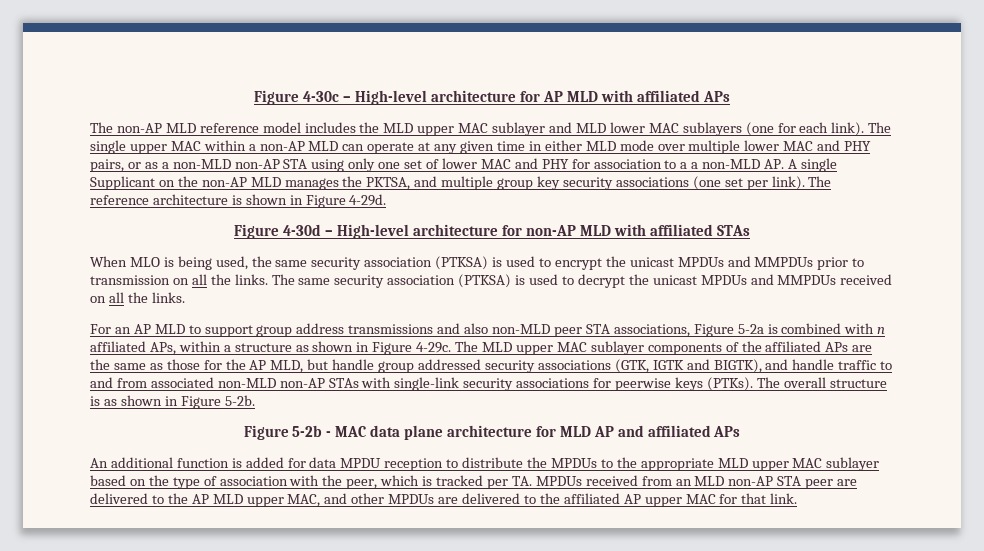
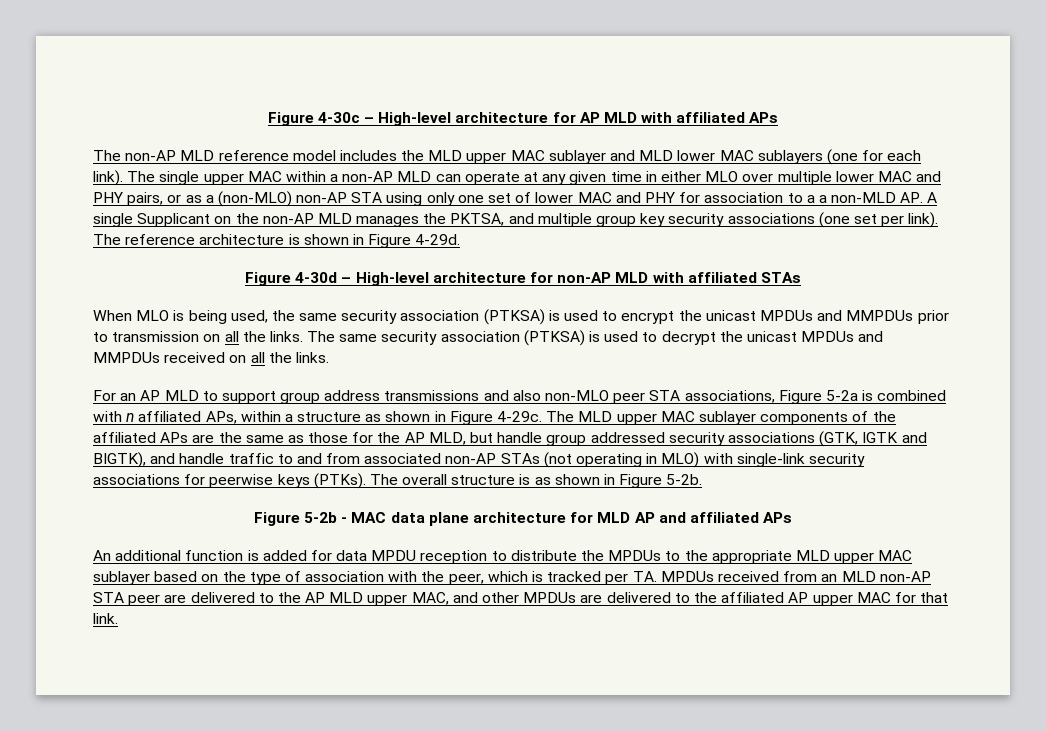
- The single upper MAC within a non-AP MLD can operate at any given time in either MLD mode over multiple lower MAC and PHY pairs, or as a non-MLD non-AP STA using only one set of lower MAC and PHY for association to a a non-MLD AP. A single Supplicant on the non-AP MLD manages the PKTSA, and multiple group key security associations (one set per link).
+ The single upper MAC within a non-AP MLD can operate at any given time in either MLO over multiple lower MAC and PHY pairs, or as a (non-MLO) non-AP STA using only one set of lower MAC and PHY for association to a a non-MLD AP. A single Supplicant on the non-AP MLD manages the PKTSA, and multiple group key security associations (one set per link).
- For an AP MLD to support group address transmissions and also non-MLD peer STA associations, Figure 5-2a is combined with n affiliated APs, within a structure as shown in Figure 4-29c.
+ For an AP MLD to support group address transmissions and also non-MLO peer STA associations, Figure 5-2a is combined with n affiliated APs, within a structure as shown in Figure 4-29c.
- The MLD upper MAC sublayer components of the affiliated APs are the same as those for the AP MLD, but handle group addressed security associations (GTK, IGTK and BIGTK), and handle traffic to and from associated non-MLD non-AP STAs with single-link security associations for peerwise keys (PTKs).
+ The MLD upper MAC sublayer components of the affiliated APs are the same as those for the AP MLD, but handle group addressed security associations (GTK, IGTK and BIGTK), and handle traffic to and from associated non-AP STAs (not operating in MLO) with single-link security associations for peerwise keys (PTKs).

